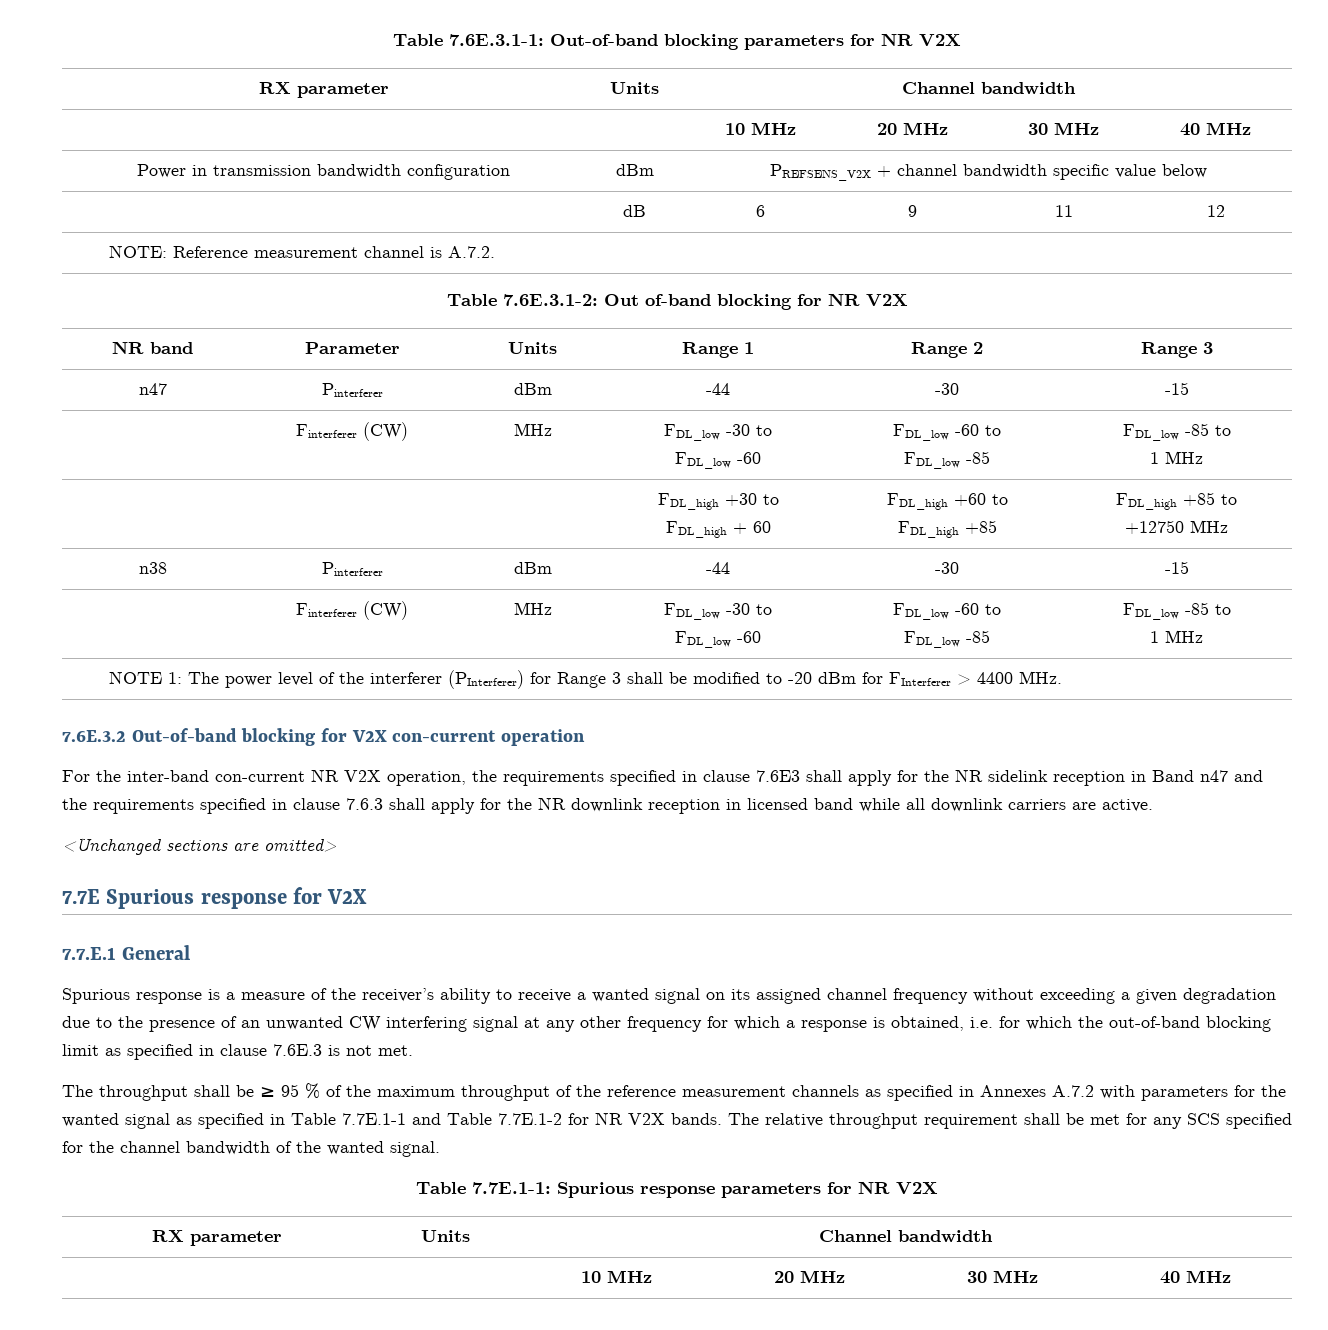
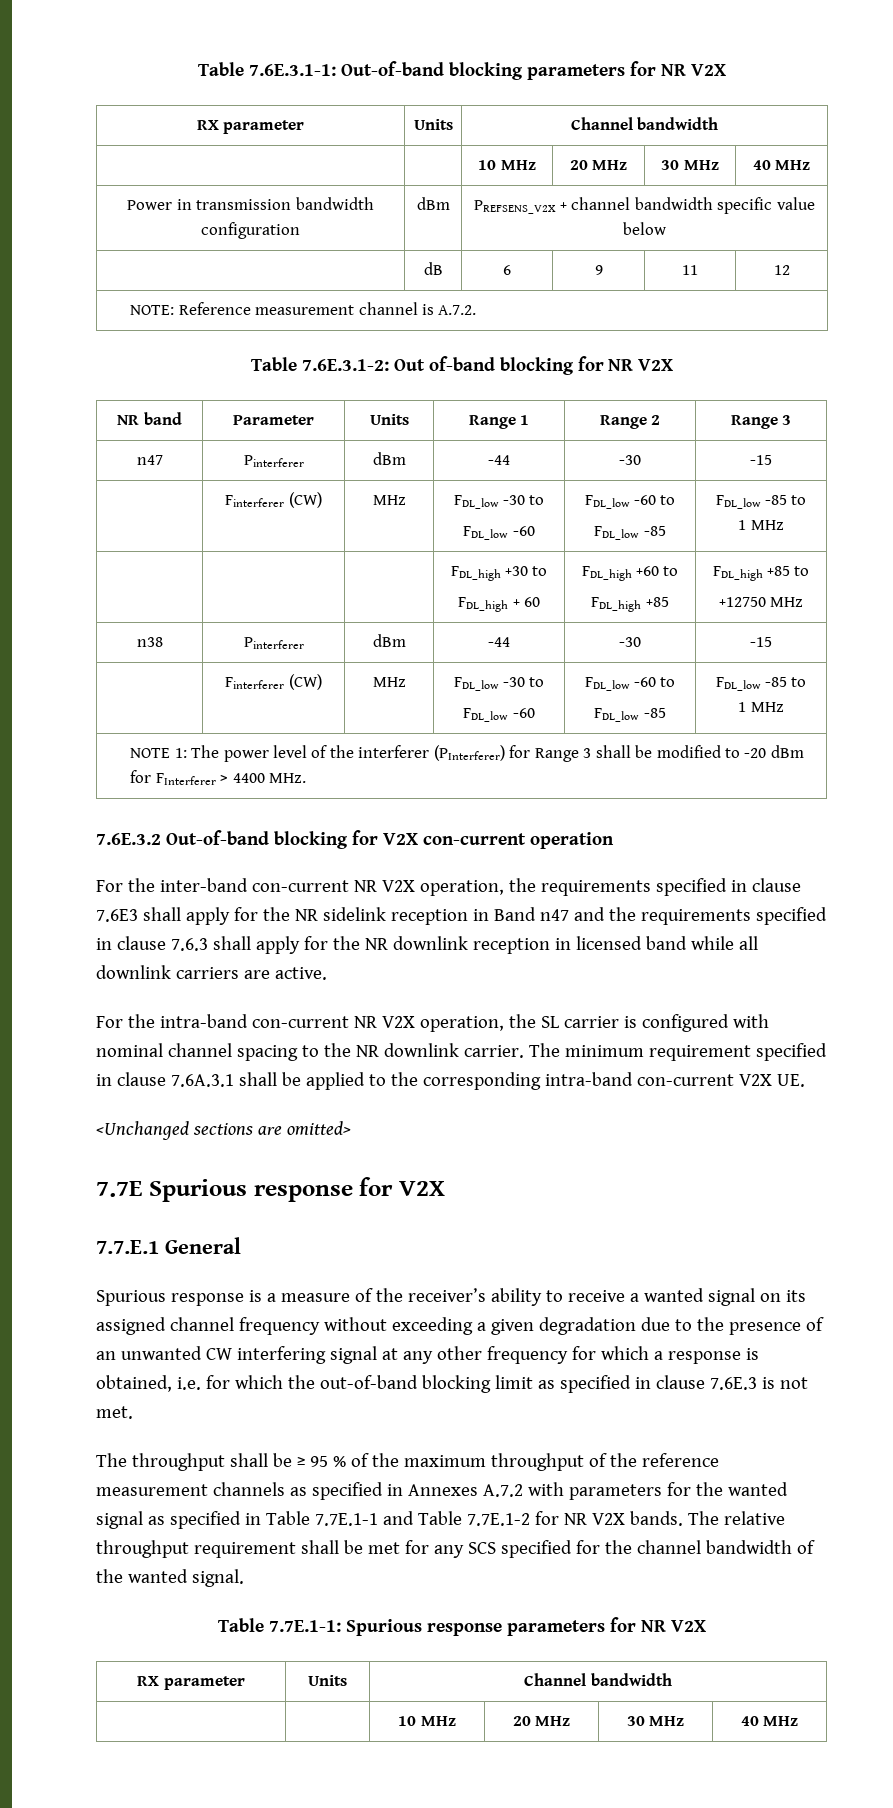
+ For the intra-band con-current NR V2X operation, the SL carrier is configured with nominal channel spacing to the NR downlink carrier. The minimum requirement specified in clause 7.6A.3.1 shall be applied to the corresponding intra-band con-current V2X UE.

